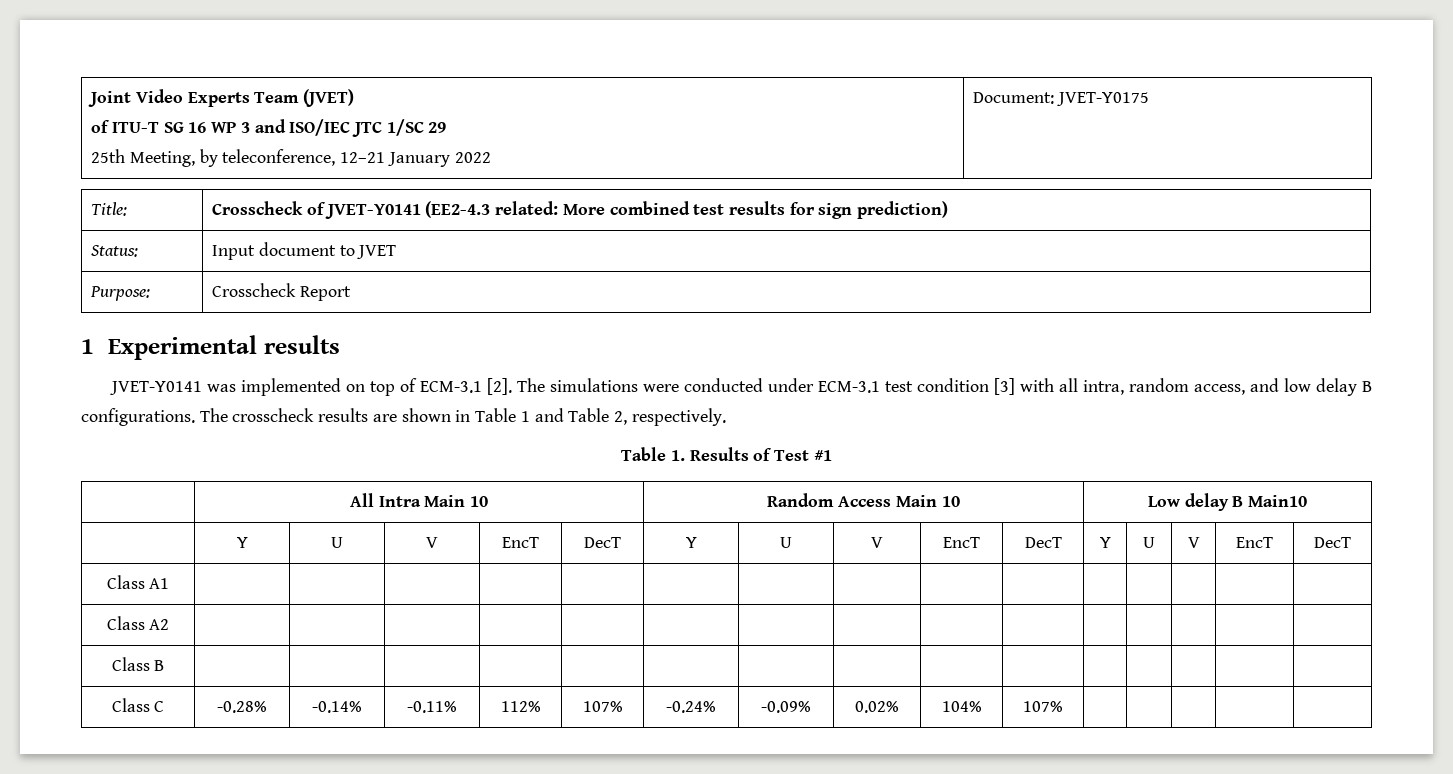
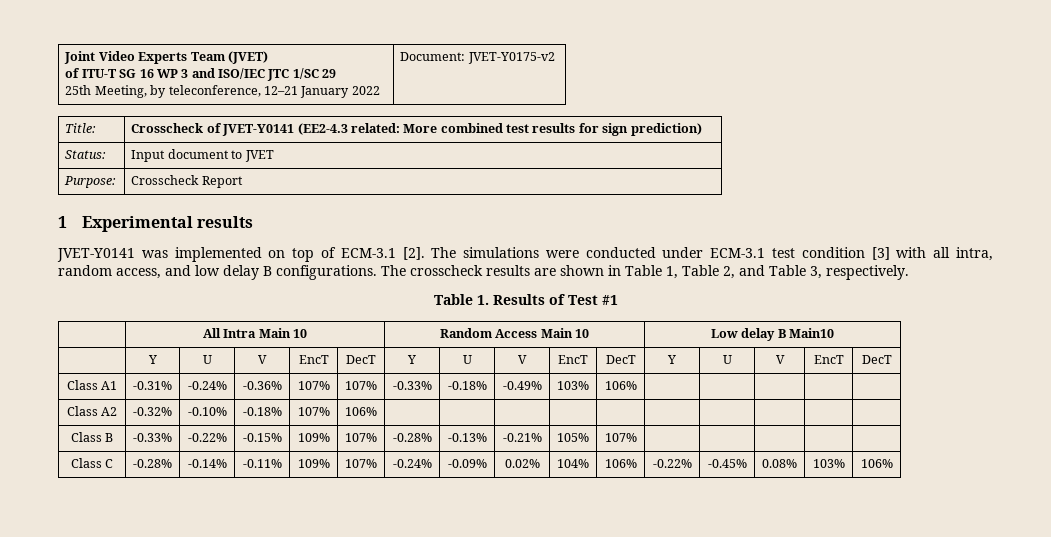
  Joint Video Experts Team (JVET)
  of ITU-T SG 16 WP 3 and ISO/IEC JTC 1/SC 29
- 25th Meeting, by teleconference, 12–21 January 2022 | Document: JVET-Y0175
+ 25th Meeting, by teleconference, 12–21 January 2022 | Document: JVET-Y0175-v2
- The crosscheck results are shown in Table 1 and Table 2, respectively.
+ The crosscheck results are shown in Table 1, Table 2, and Table 3, respectively.
- Class A1 | | | | | | | | | | | | | | |
- Class A2 | | | | | | | | | | | | | | |
- Class B | | | | | | | | | | | | | | |
+ Class A1 | -0.31% | -0.24% | -0.36% | 107% | 107% | -0.33% | -0.18% | -0.49% | 103% | 106% | | | | |
+ Class A2 | -0.32% | -0.10% | -0.18% | 107% | 106% | | | | | | | | | |
+ Class B | -0.33% | -0.22% | -0.15% | 109% | 107% | -0.28% | -0.13% | -0.21% | 105% | 107% | | | | |
- Class C | -0.28% | -0.14% | -0.11% | 112% | 107% | -0.24% | -0.09% | 0.02% | 104% | 107% | | | | |
+ Class C | -0.28% | -0.14% | -0.11% | 109% | 107% | -0.24% | -0.09% | 0.02% | 104% | 106% | -0.22% | -0.45% | 0.08% | 103% | 106%

